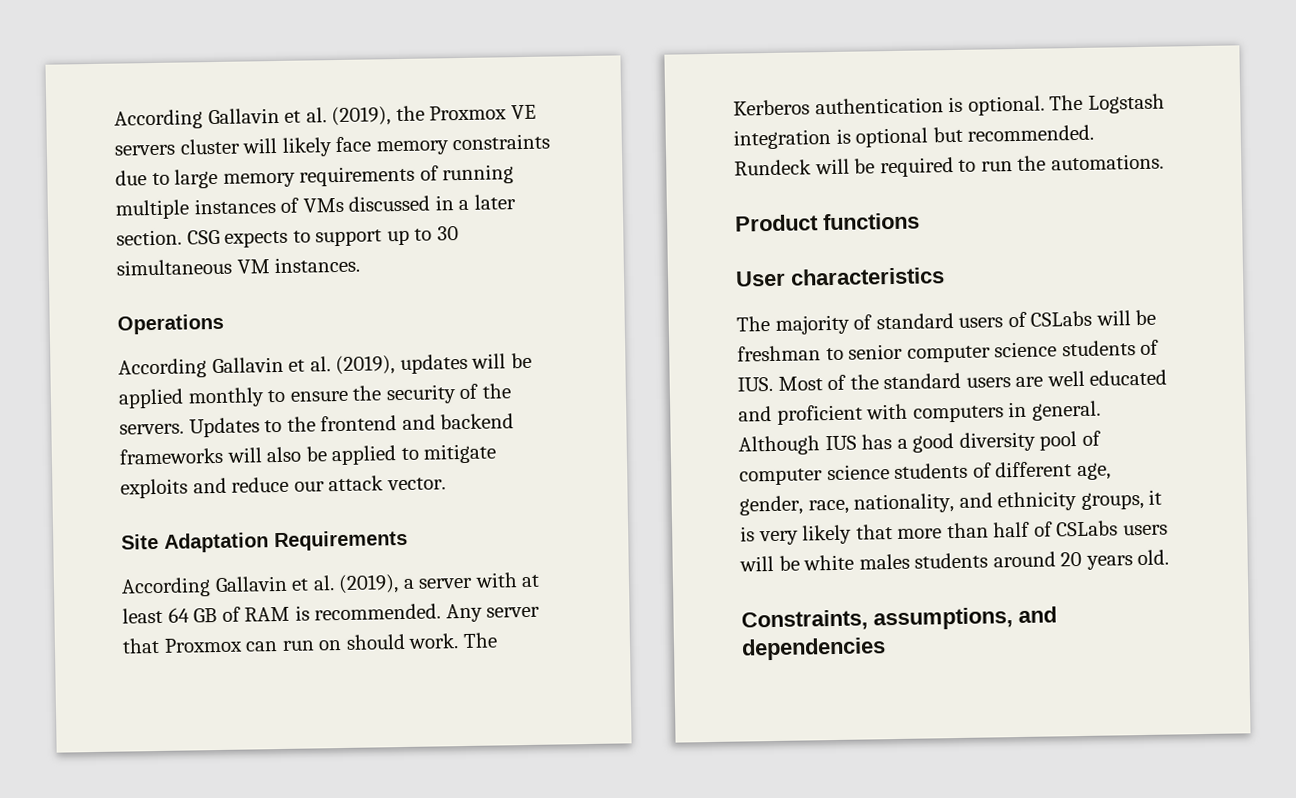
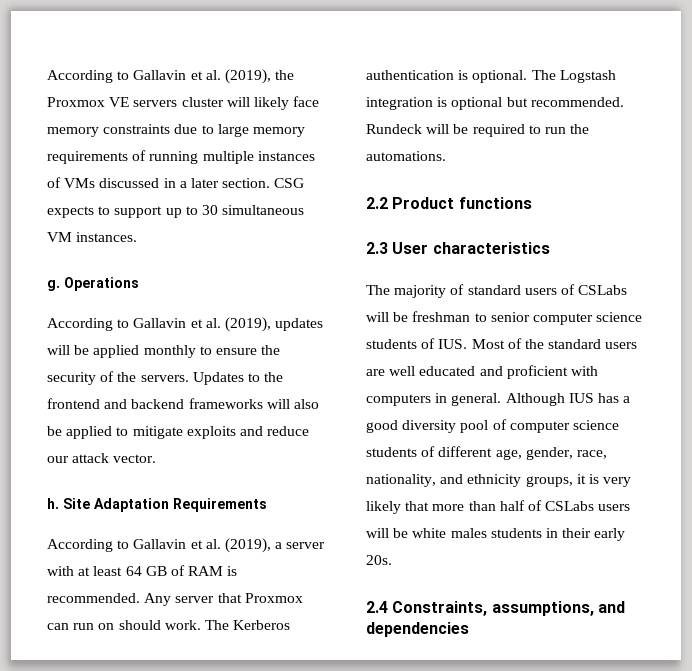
- According Gallavin et al. (2019), the Proxmox VE servers cluster will likely face memory constraints due to large memory requirements of running multiple instances of VMs discussed in a later section.
+ According to Gallavin et al. (2019), the Proxmox VE servers cluster will likely face memory constraints due to large memory requirements of running multiple instances of VMs discussed in a later section.
+ g.
- According Gallavin et al. (2019), updates will be applied monthly to ensure the security of the servers.
+ According to Gallavin et al. (2019), updates will be applied monthly to ensure the security of the servers.
+ h.
- According Gallavin et al. (2019), a server with at least 64 GB of RAM is recommended.
+ According to Gallavin et al. (2019), a server with at least 64 GB of RAM is recommended.
- Product functions
+ 2.2 Product functions
- User characteristics
+ 2.3 User characteristics
- Although IUS has a good diversity pool of computer science students of different age, gender, race, nationality, and ethnicity groups, it is very likely that more than half of CSLabs users will be white males students around 20 years old.
- Constraints, assumptions, and dependencies
+ Although IUS has a good diversity pool of computer science students of different age, gender, race, nationality, and ethnicity groups, it is very likely that more than half of CSLabs users will be white males students in their early 20s.
+ 2.4 Constraints, assumptions, and dependencies

